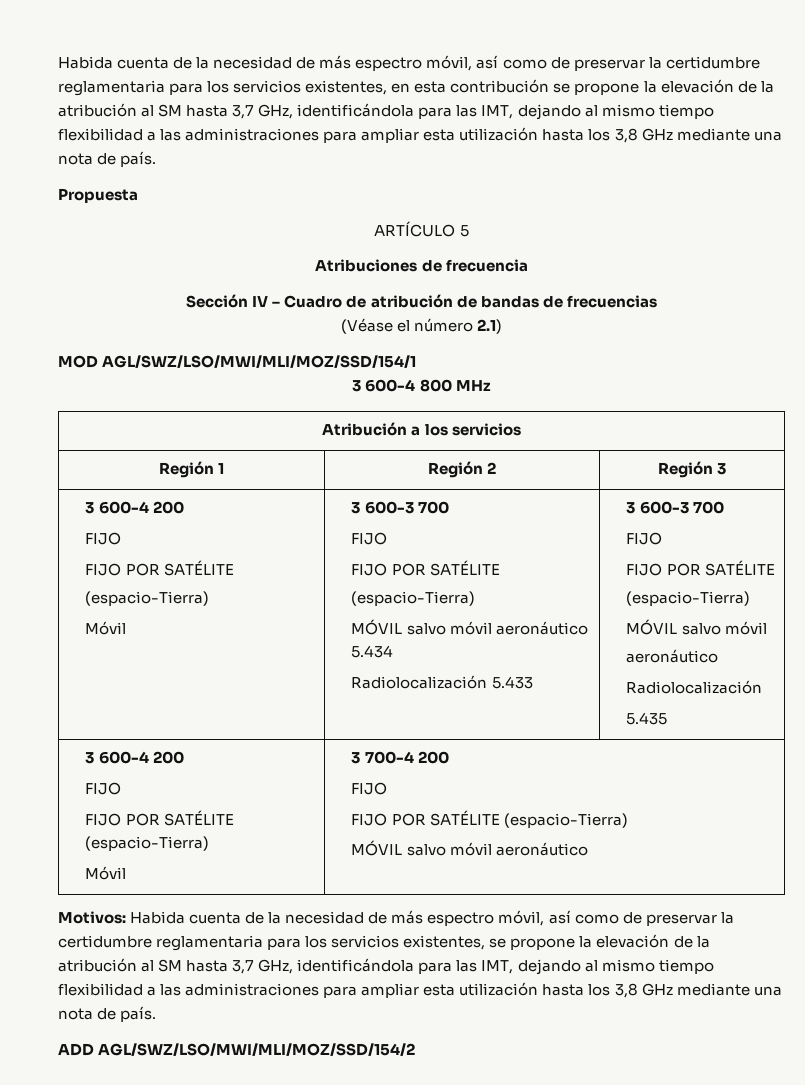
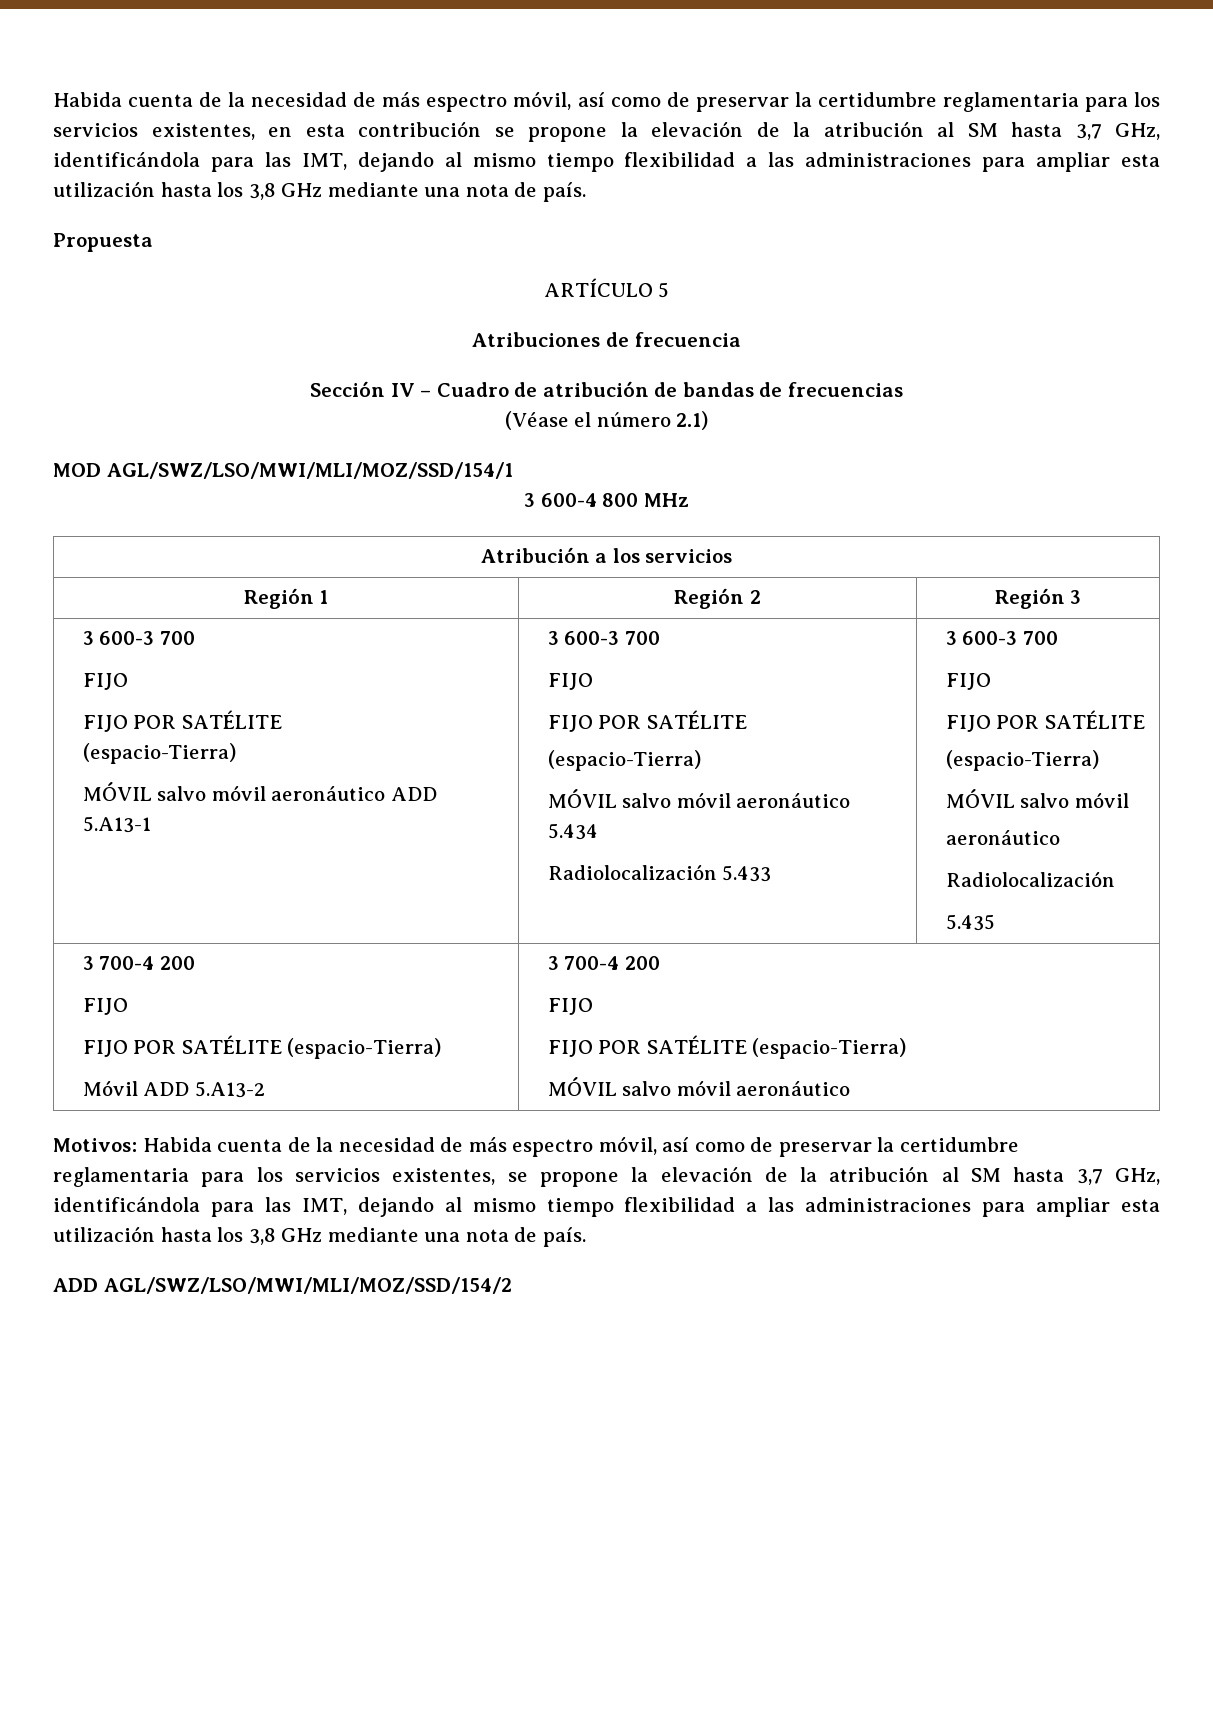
  Región 1 | Región 2 | Región 3
- 3 600-4 200
+ 3 600-3 700
  FIJO
  FIJO POR SATÉLITE
  (espacio-Tierra)
- Móvil
+ MÓVIL salvo móvil aeronáutico ADD 5.A13-1
  5.435
- 3 600-4 200
+ 3 700-4 200
  FIJO
  FIJO POR SATÉLITE (espacio-Tierra)
- Móvil | 3 700-4 200
+ Móvil ADD 5.A13-2 | 3 700-4 200

